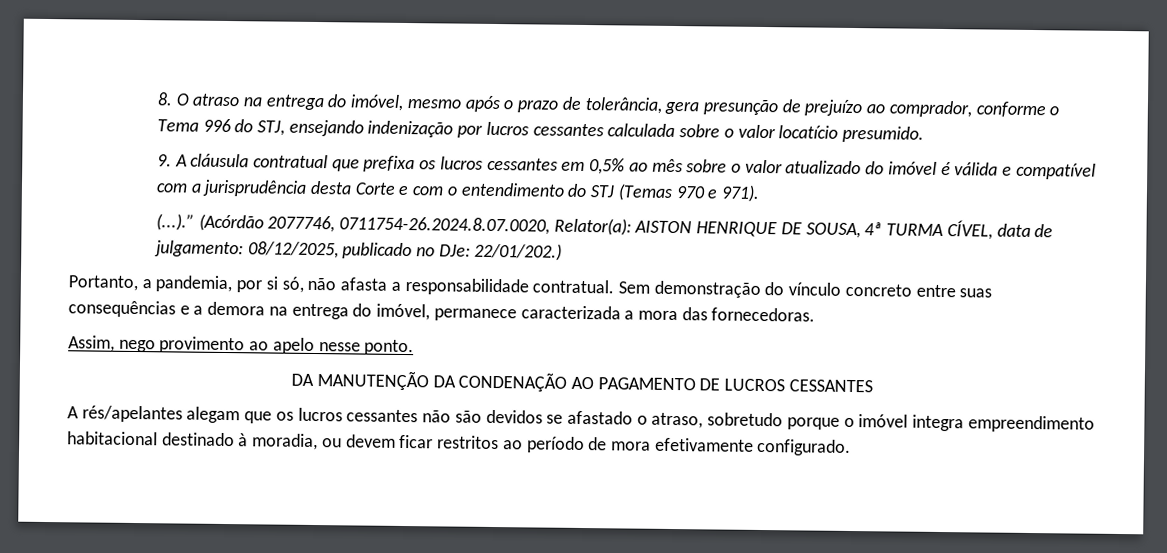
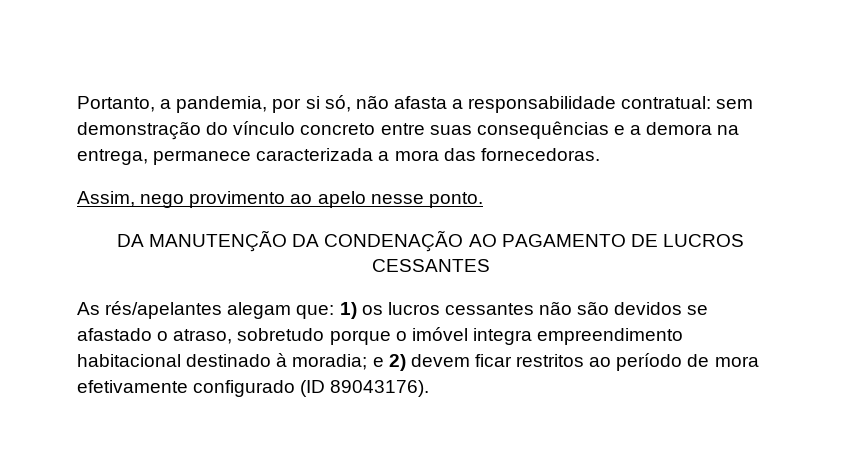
- 8. O atraso na entrega do imóvel, mesmo após o prazo de tolerância, gera presunção de prejuízo ao comprador, conforme o Tema 996 do STJ, ensejando indenização por lucros cessantes calculada sobre o valor locatício presumido.
- 9. A cláusula contratual que prefixa os lucros cessantes em 0,5% ao mês sobre o valor atualizado do imóvel é válida e compatível com a jurisprudência desta Corte e com o entendimento do STJ (Temas 970 e 971).
- (...).” (Acórdão 2077746, 0711754-26.2024.8.07.0020, Relator(a): AISTON HENRIQUE DE SOUSA, 4ª TURMA CÍVEL, data de julgamento: 08/12/2025, publicado no DJe: 22/01/202.)
- Portanto, a pandemia, por si só, não afasta a responsabilidade contratual. Sem demonstração do vínculo concreto entre suas consequências e a demora na entrega do imóvel, permanece caracterizada a mora das fornecedoras.
+ Portanto, a pandemia, por si só, não afasta a responsabilidade contratual: sem demonstração do vínculo concreto entre suas consequências e a demora na entrega, permanece caracterizada a mora das fornecedoras.
- A rés/apelantes alegam que os lucros cessantes não são devidos se afastado o atraso, sobretudo porque o imóvel integra empreendimento habitacional destinado à moradia, ou devem ficar restritos ao período de mora efetivamente configurado.
+ As rés/apelantes alegam que: 1) os lucros cessantes não são devidos se afastado o atraso, sobretudo porque o imóvel integra empreendimento habitacional destinado à moradia; e 2) devem ficar restritos ao período de mora efetivamente configurado (ID 89043176).

